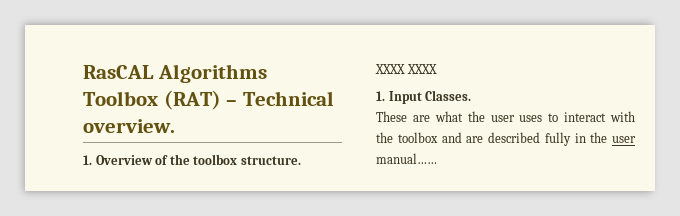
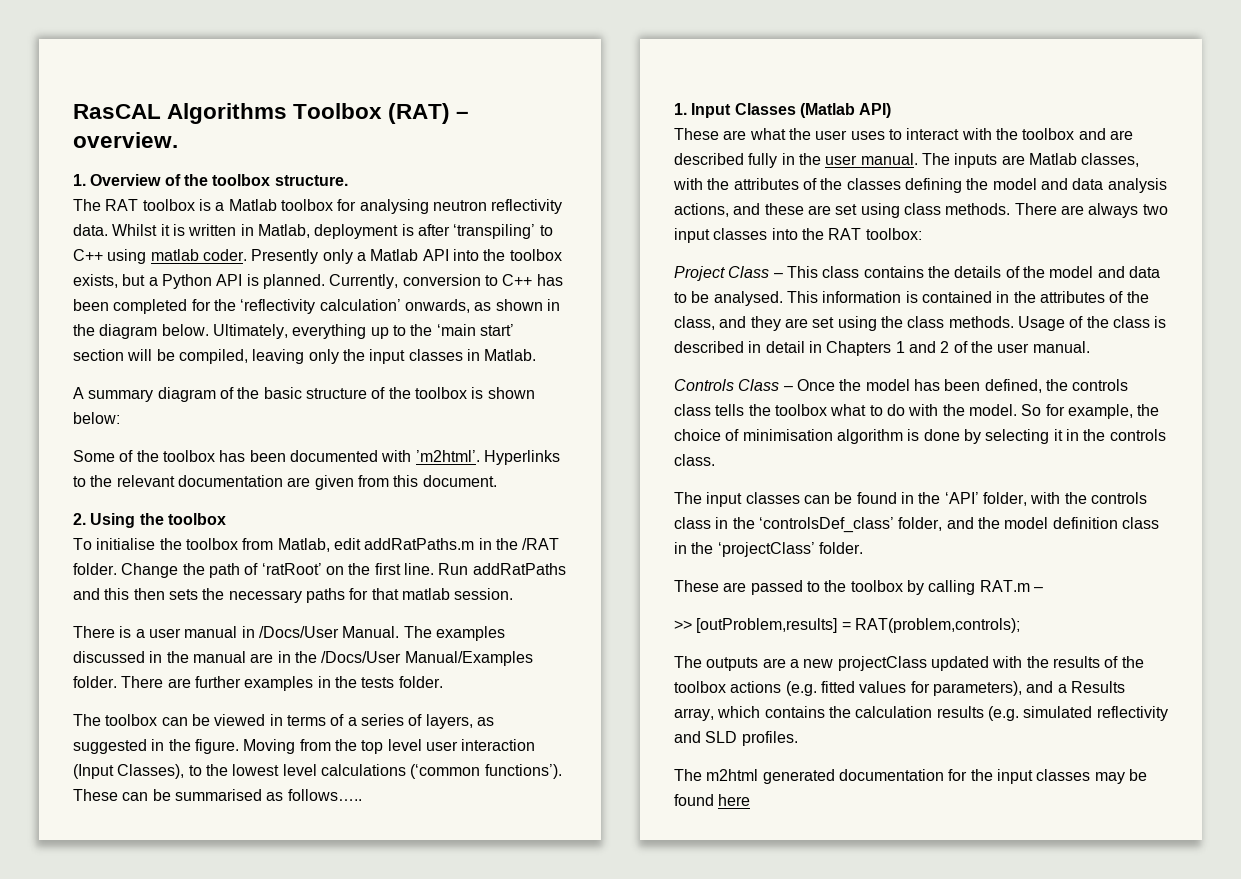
- RasCAL Algorithms Toolbox (RAT) – Technical overview.
+ RasCAL Algorithms Toolbox (RAT) – overview.
- XXXX XXXX
+ The RAT toolbox is a Matlab toolbox for analysing neutron reflectivity data. Whilst it is written in Matlab, deployment is after ‘transpiling’ to C++ using matlab coder. Presently only a Matlab API into the toolbox exists, but a Python API is planned. Currently, conversion to C++ has been completed for the ‘reflectivity calculation’ onwards, as shown in the diagram below. Ultimately, everything up to the ‘main start’ section will be compiled, leaving only the input classes in Matlab.
+ A summary diagram of the basic structure of the toolbox is shown below:
+ Some of the toolbox has been documented with ’m2html’. Hyperlinks to the relevant documentation are given from this document.
+ 2. Using the toolbox
+ To initialise the toolbox from Matlab, edit addRatPaths.m in the /RAT folder. Change the path of ‘ratRoot’ on the first line. Run addRatPaths and this then sets the necessary paths for that matlab session.
+ There is a user manual in /Docs/User Manual. The examples discussed in the manual are in the /Docs/User Manual/Examples folder. There are further examples in the tests folder.
+ The toolbox can be viewed in terms of a series of layers, as suggested in the figure. Moving from the top level user interaction (Input Classes), to the lowest level calculations (‘common functions’). These can be summarised as follows…..
- 1. Input Classes.
+ 1. Input Classes (Matlab API)
- These are what the user uses to interact with the toolbox and are described fully in the user manual……
+ These are what the user uses to interact with the toolbox and are described fully in the user manual. The inputs are Matlab classes, with the attributes of the classes defining the model and data analysis actions, and these are set using class methods. There are always two input classes into the RAT toolbox:
+ Project Class – This class contains the details of the model and data to be analysed. This information is contained in the attributes of the class, and they are set using the class methods. Usage of the class is described in detail in Chapters 1 and 2 of the user manual.
+ Controls Class – Once the model has been defined, the controls class tells the toolbox what to do with the model. So for example, the choice of minimisation algorithm is done by selecting it in the controls class.
+ The input classes can be found in the ‘API’ folder, with the controls class in the ‘controlsDef_class’ folder, and the model definition class in the ‘projectClass’ folder.
+ These are passed to the toolbox by calling RAT.m –
+ >> [outProblem,results] = RAT(problem,controls);
+ The outputs are a new projectClass updated with the results of the toolbox actions (e.g. fitted values for parameters), and a Results array, which contains the calculation results (e.g. simulated reflectivity and SLD profiles.
+ The m2html generated documentation for the input classes may be found here

